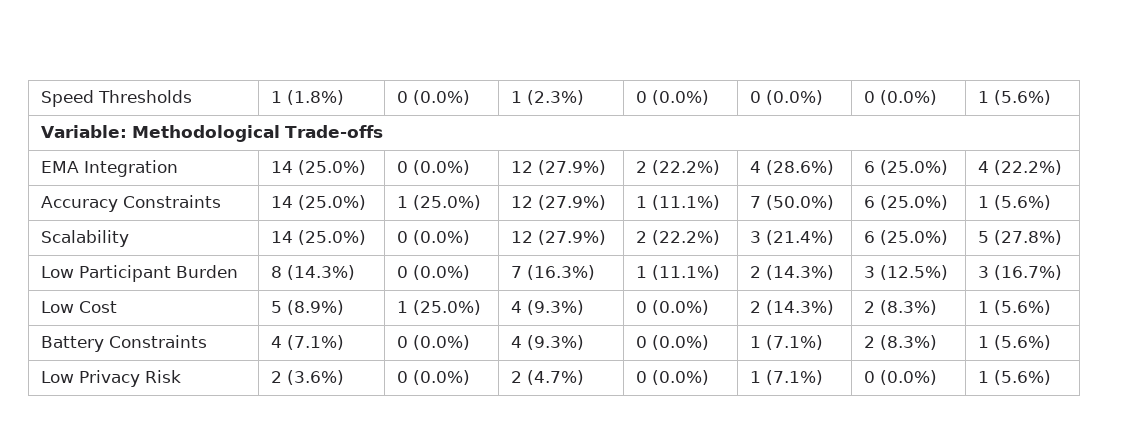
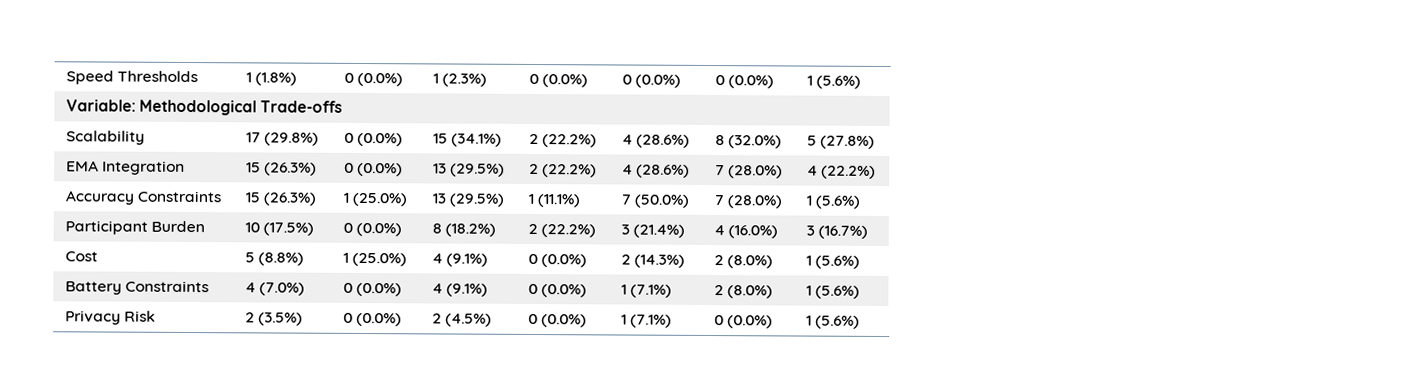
- EMA Integration | 14 (25.0%) | 0 (0.0%) | 12 (27.9%) | 2 (22.2%) | 4 (28.6%) | 6 (25.0%) | 4 (22.2%)
+ Scalability | 17 (29.8%) | 0 (0.0%) | 15 (34.1%) | 2 (22.2%) | 4 (28.6%) | 8 (32.0%) | 5 (27.8%)
+ EMA Integration | 15 (26.3%) | 0 (0.0%) | 13 (29.5%) | 2 (22.2%) | 4 (28.6%) | 7 (28.0%) | 4 (22.2%)
- Accuracy Constraints | 14 (25.0%) | 1 (25.0%) | 12 (27.9%) | 1 (11.1%) | 7 (50.0%) | 6 (25.0%) | 1 (5.6%)
- Scalability | 14 (25.0%) | 0 (0.0%) | 12 (27.9%) | 2 (22.2%) | 3 (21.4%) | 6 (25.0%) | 5 (27.8%)
- Low Participant Burden | 8 (14.3%) | 0 (0.0%) | 7 (16.3%) | 1 (11.1%) | 2 (14.3%) | 3 (12.5%) | 3 (16.7%)
+ Accuracy Constraints | 15 (26.3%) | 1 (25.0%) | 13 (29.5%) | 1 (11.1%) | 7 (50.0%) | 7 (28.0%) | 1 (5.6%)
+ Participant Burden | 10 (17.5%) | 0 (0.0%) | 8 (18.2%) | 2 (22.2%) | 3 (21.4%) | 4 (16.0%) | 3 (16.7%)
- Low Cost | 5 (8.9%) | 1 (25.0%) | 4 (9.3%) | 0 (0.0%) | 2 (14.3%) | 2 (8.3%) | 1 (5.6%)
+ Cost | 5 (8.8%) | 1 (25.0%) | 4 (9.1%) | 0 (0.0%) | 2 (14.3%) | 2 (8.0%) | 1 (5.6%)
- Battery Constraints | 4 (7.1%) | 0 (0.0%) | 4 (9.3%) | 0 (0.0%) | 1 (7.1%) | 2 (8.3%) | 1 (5.6%)
- Low Privacy Risk | 2 (3.6%) | 0 (0.0%) | 2 (4.7%) | 0 (0.0%) | 1 (7.1%) | 0 (0.0%) | 1 (5.6%)
+ Battery Constraints | 4 (7.0%) | 0 (0.0%) | 4 (9.1%) | 0 (0.0%) | 1 (7.1%) | 2 (8.0%) | 1 (5.6%)
+ Privacy Risk | 2 (3.5%) | 0 (0.0%) | 2 (4.5%) | 0 (0.0%) | 1 (7.1%) | 0 (0.0%) | 1 (5.6%)

